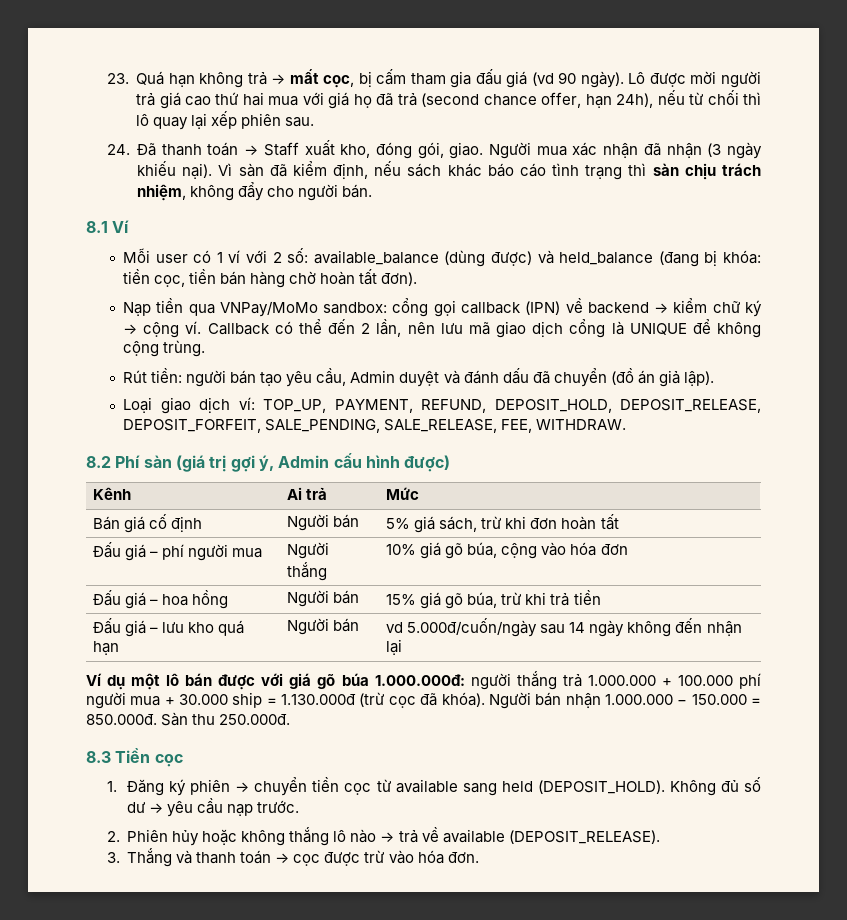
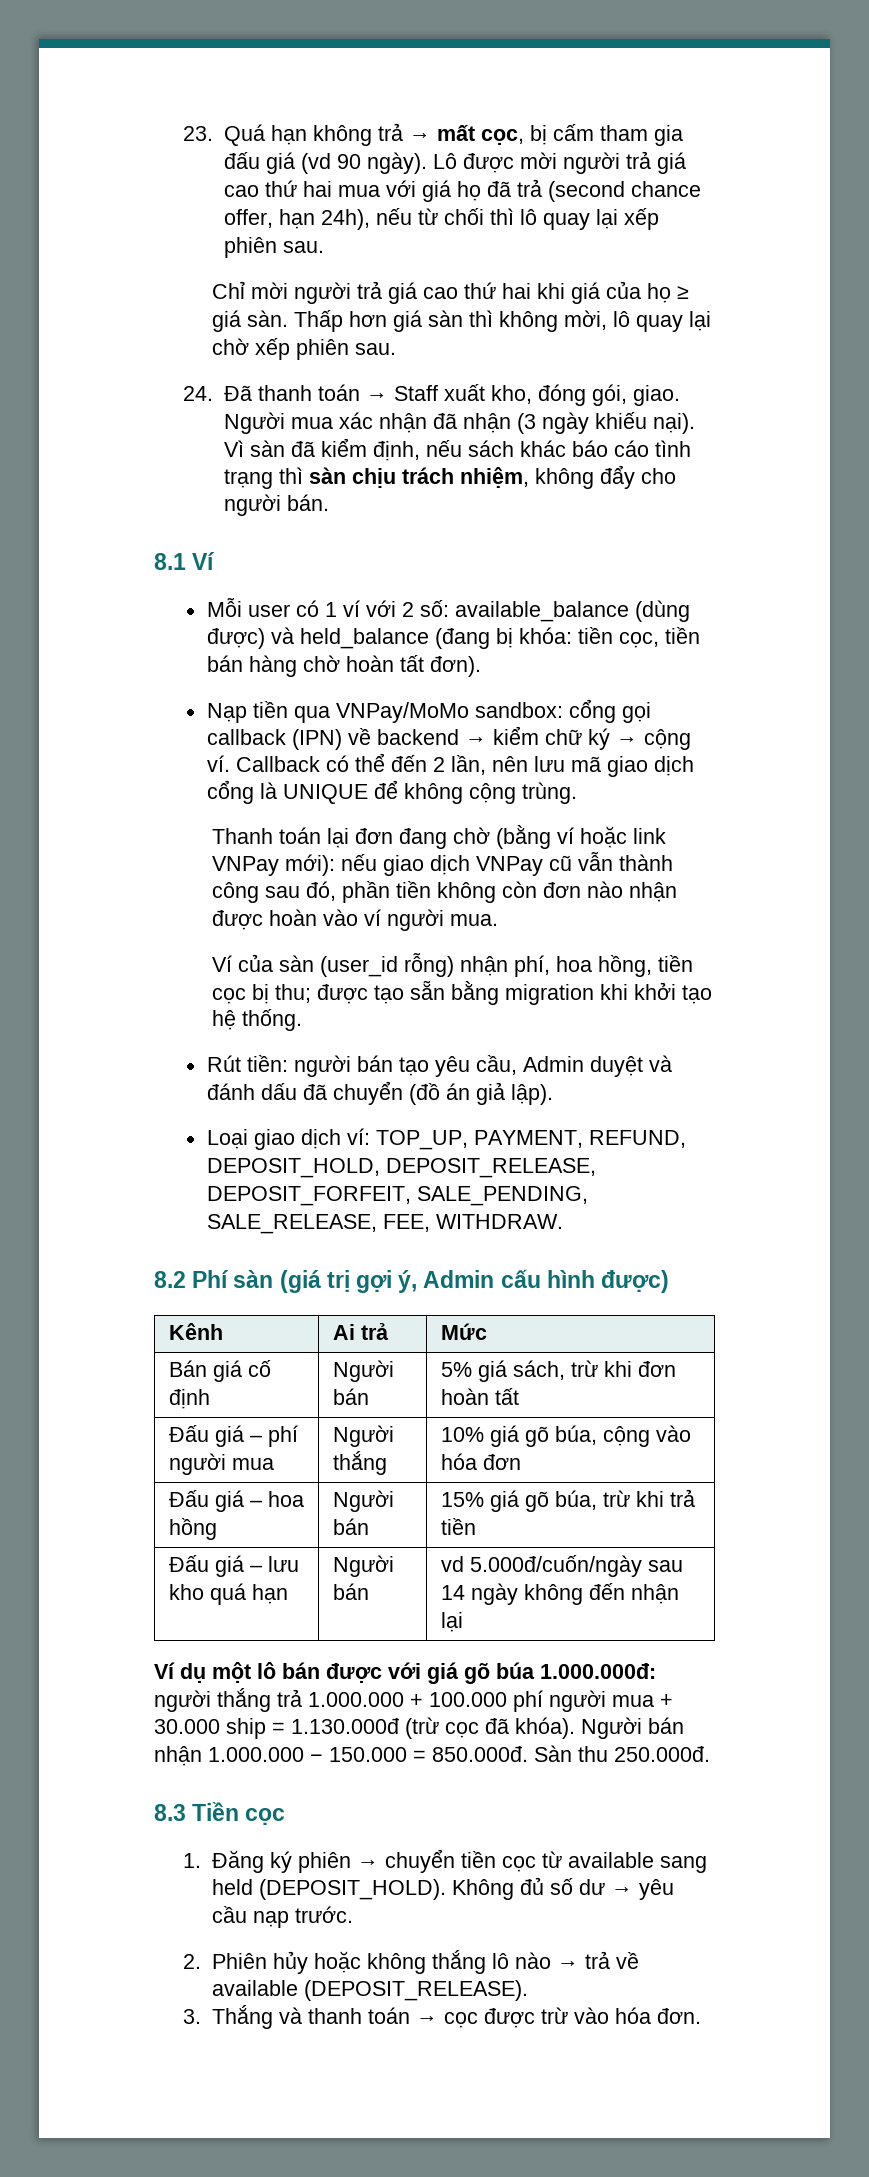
+ Chỉ mời người trả giá cao thứ hai khi giá của họ ≥ giá sàn. Thấp hơn giá sàn thì không mời, lô quay lại chờ xếp phiên sau.
+ Thanh toán lại đơn đang chờ (bằng ví hoặc link VNPay mới): nếu giao dịch VNPay cũ vẫn thành công sau đó, phần tiền không còn đơn nào nhận được hoàn vào ví người mua.
+ Ví của sàn (user_id rỗng) nhận phí, hoa hồng, tiền cọc bị thu; được tạo sẵn bằng migration khi khởi tạo hệ thống.

